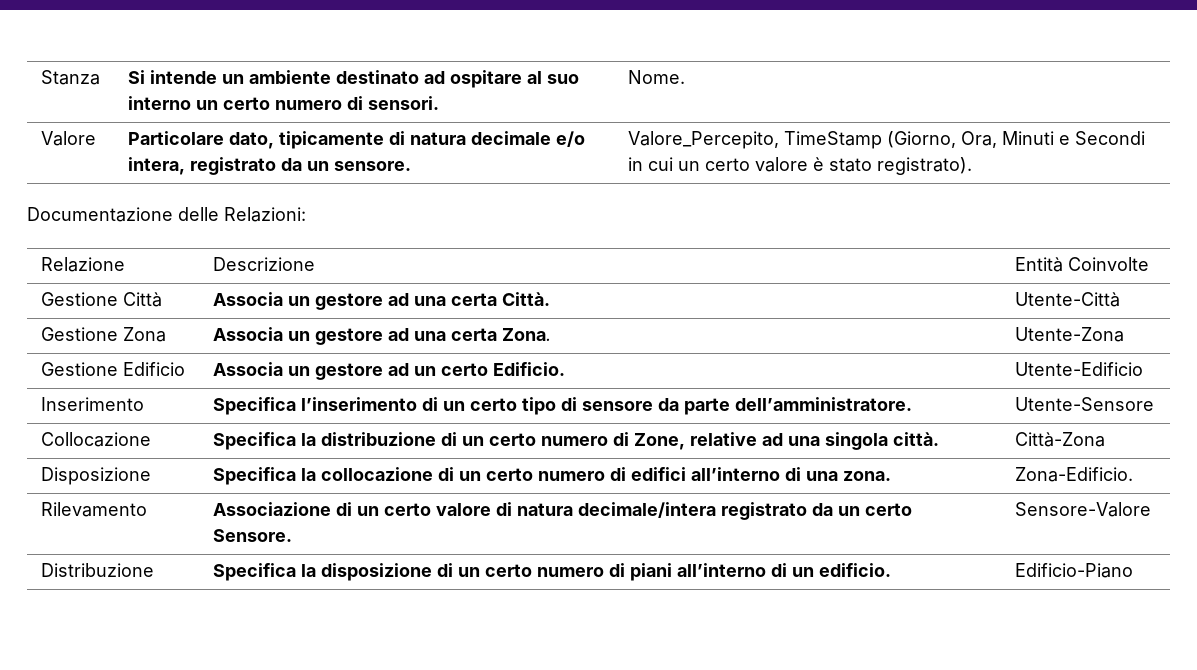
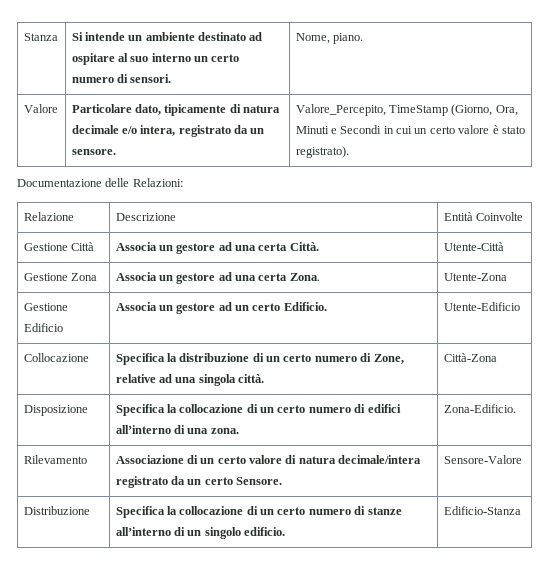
- Stanza | Si intende un ambiente destinato ad ospitare al suo interno un certo numero di sensori. | Nome.
+ Stanza | Si intende un ambiente destinato ad ospitare al suo interno un certo numero di sensori. | Nome, piano.
- Inserimento | Specifica l’inserimento di un certo tipo di sensore da parte dell’amministratore. | Utente-Sensore
- Distribuzione | Specifica la disposizione di un certo numero di piani all’interno di un edificio. | Edificio-Piano
+ Distribuzione | Specifica la collocazione di un certo numero di stanze all’interno di un singolo edificio. | Edificio-Stanza

